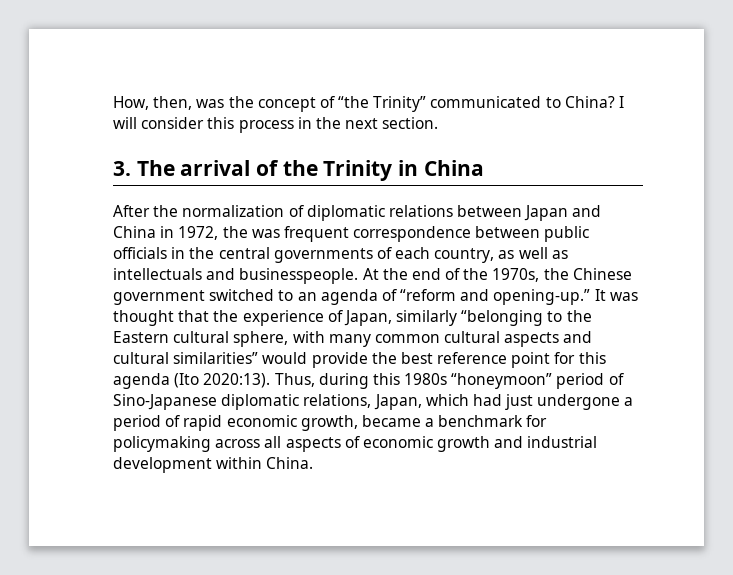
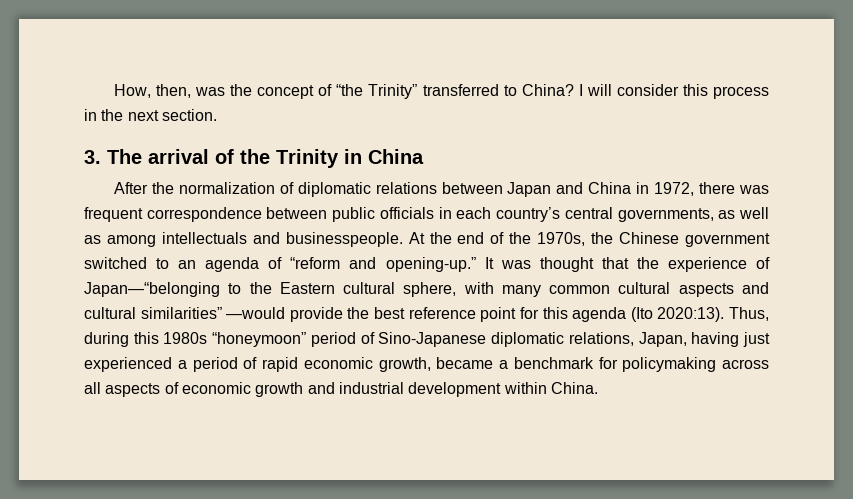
- How, then, was the concept of “the Trinity” communicated to China?
+ How, then, was the concept of “the Trinity” transferred to China?
- After the normalization of diplomatic relations between Japan and China in 1972, the was frequent correspondence between public officials in the central governments of each country, as well as intellectuals and businesspeople.
+ After the normalization of diplomatic relations between Japan and China in 1972, there was frequent correspondence between public officials in each country’s central governments, as well as among intellectuals and businesspeople.
- It was thought that the experience of Japan, similarly “belonging to the Eastern cultural sphere, with many common cultural aspects and cultural similarities” would provide the best reference point for this agenda (Ito 2020:13).
+ It was thought that the experience of Japan—“belonging to the Eastern cultural sphere, with many common cultural aspects and cultural similarities” —would provide the best reference point for this agenda (Ito 2020:13).
- Thus, during this 1980s “honeymoon” period of Sino-Japanese diplomatic relations, Japan, which had just undergone a period of rapid economic growth, became a benchmark for policymaking across all aspects of economic growth and industrial development within China.
+ Thus, during this 1980s “honeymoon” period of Sino-Japanese diplomatic relations, Japan, having just experienced a period of rapid economic growth, became a benchmark for policymaking across all aspects of economic growth and industrial development within China.

